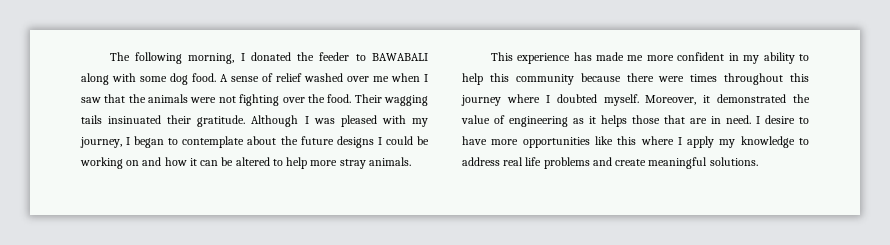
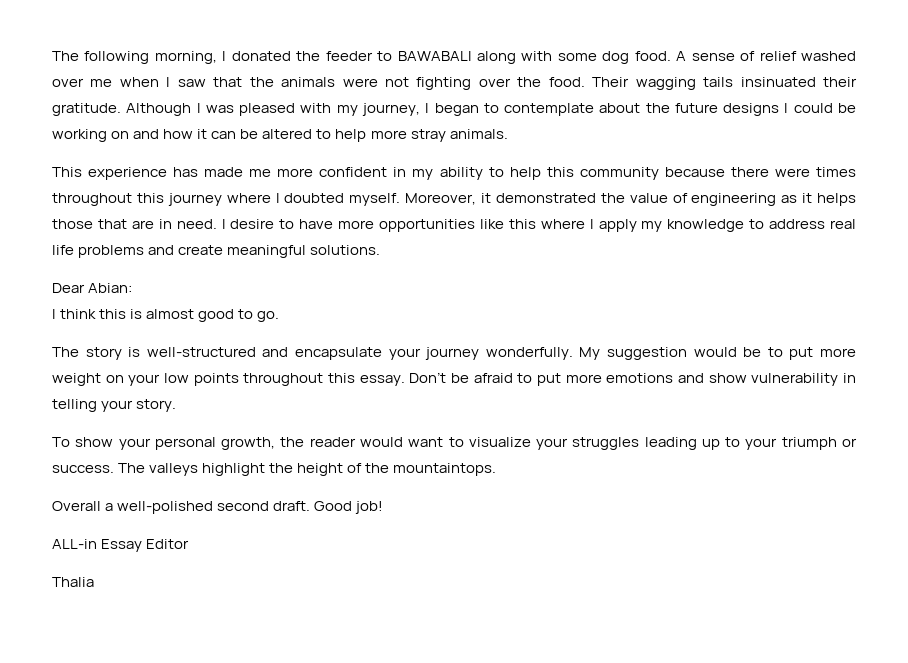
+ Dear Abian:
+ I think this is almost good to go.
+ The story is well-structured and encapsulate your journey wonderfully. My suggestion would be to put more weight on your low points throughout this essay. Don’t be afraid to put more emotions and show vulnerability in telling your story.
+ To show your personal growth, the reader would want to visualize your struggles leading up to your triumph or success. The valleys highlight the height of the mountaintops.
+ Overall a well-polished second draft. Good job!
+ ALL-in Essay Editor
+ Thalia

